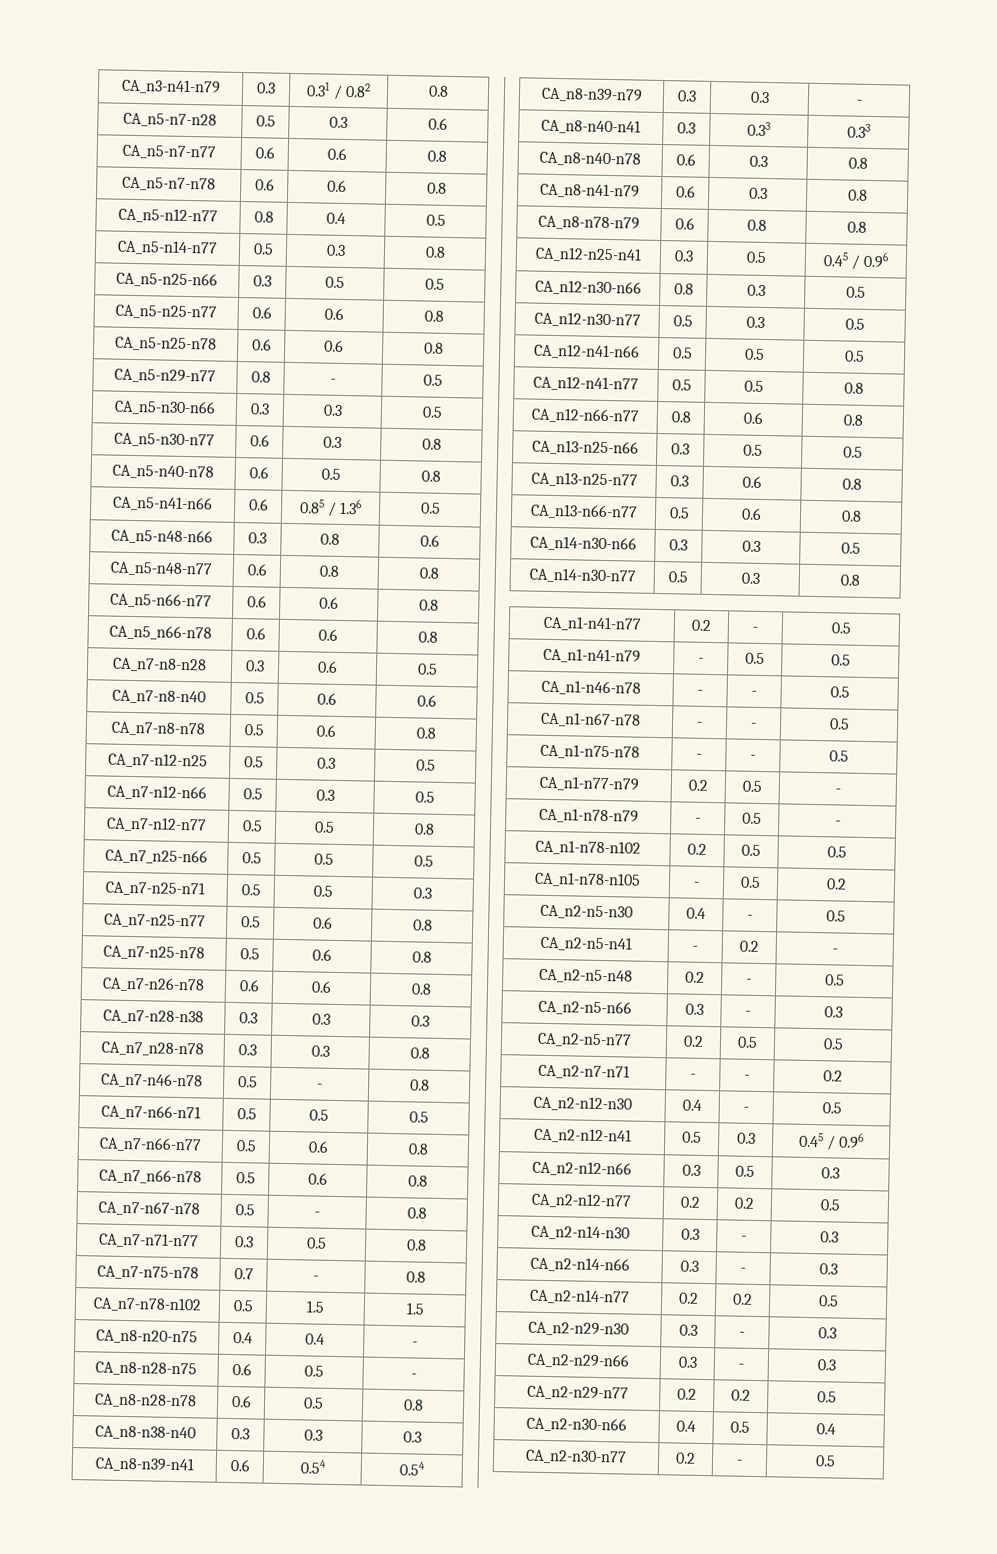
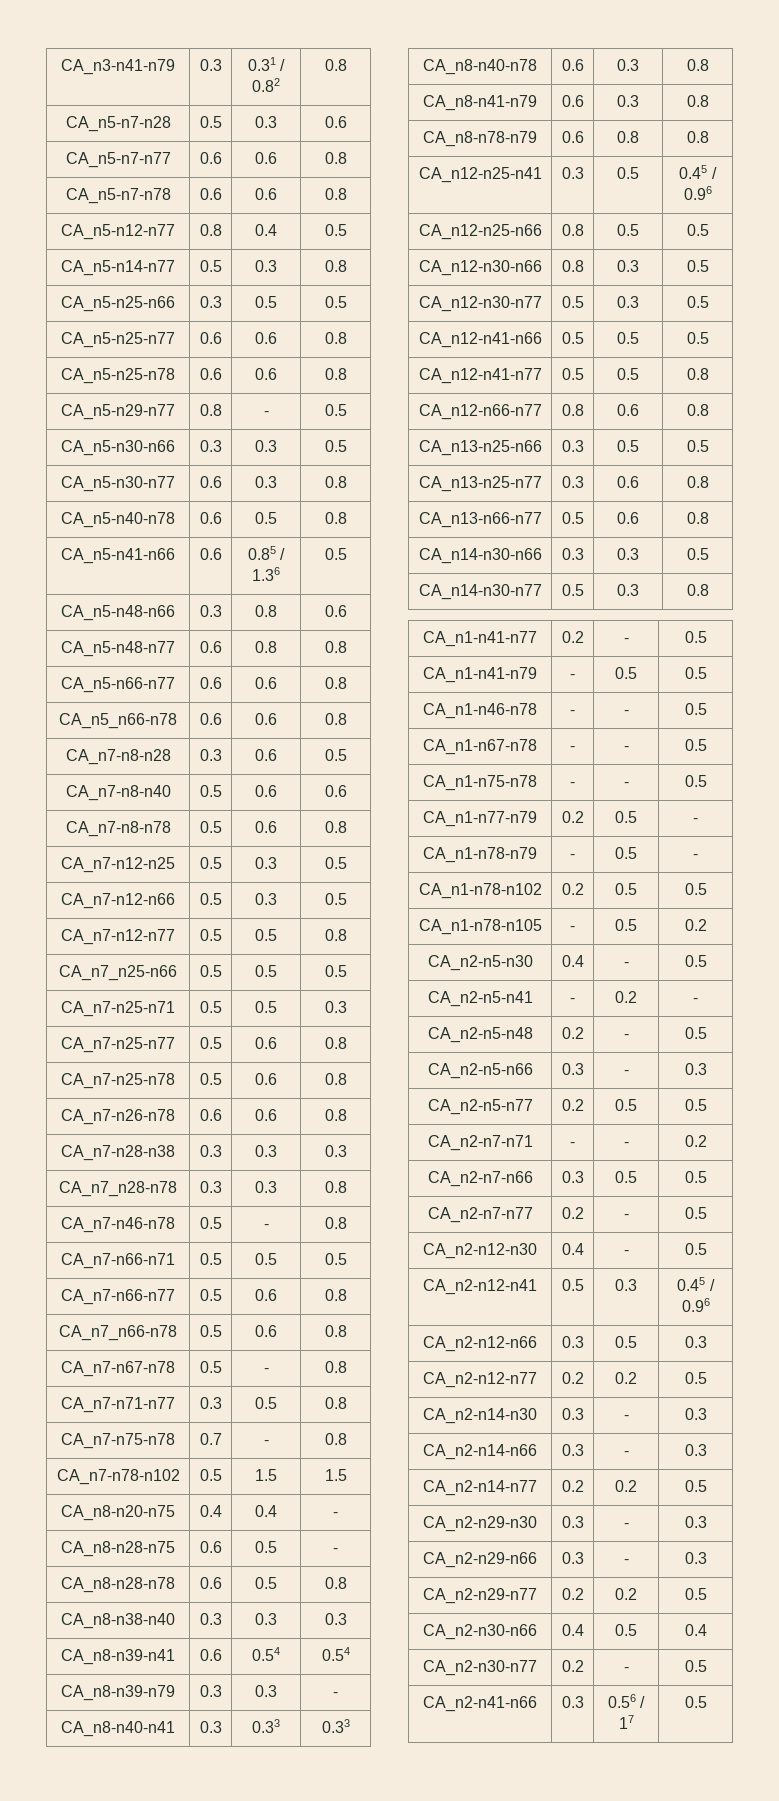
+ CA_n12-n25-n66 | 0.8 | 0.5 | 0.5
+ CA_n2-n7-n66 | 0.3 | 0.5 | 0.5
+ CA_n2-n7-n77 | 0.2 | - | 0.5
+ CA_n2-n41-n66 | 0.3 | 0.56 / 17 | 0.5

